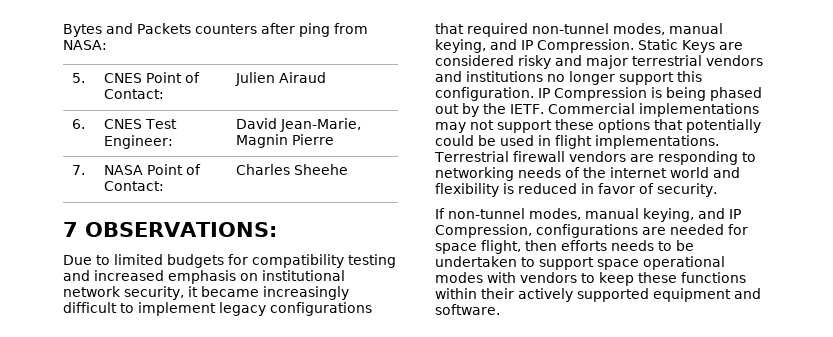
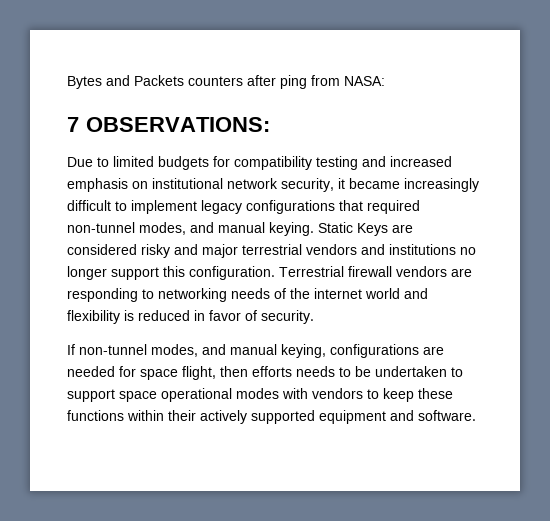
- 5. | CNES Point of Contact: | Julien Airaud
- 6. | CNES Test Engineer: | David Jean-Marie, Magnin Pierre
- 7. | NASA Point of Contact: | Charles Sheehe
- Due to limited budgets for compatibility testing and increased emphasis on institutional network security, it became increasingly difficult to implement legacy configurations that required non-tunnel modes, manual keying, and IP Compression.
+ Due to limited budgets for compatibility testing and increased emphasis on institutional network security, it became increasingly difficult to implement legacy configurations that required non-tunnel modes, and manual keying.
- IP Compression is being phased out by the IETF. Commercial implementations may not support these options that potentially could be used in flight implementations.
- If non-tunnel modes, manual keying, and IP Compression, configurations are needed for space flight, then efforts needs to be undertaken to support space operational modes with vendors to keep these functions within their actively supported equipment and software.
+ If non-tunnel modes, and manual keying, configurations are needed for space flight, then efforts needs to be undertaken to support space operational modes with vendors to keep these functions within their actively supported equipment and software.

